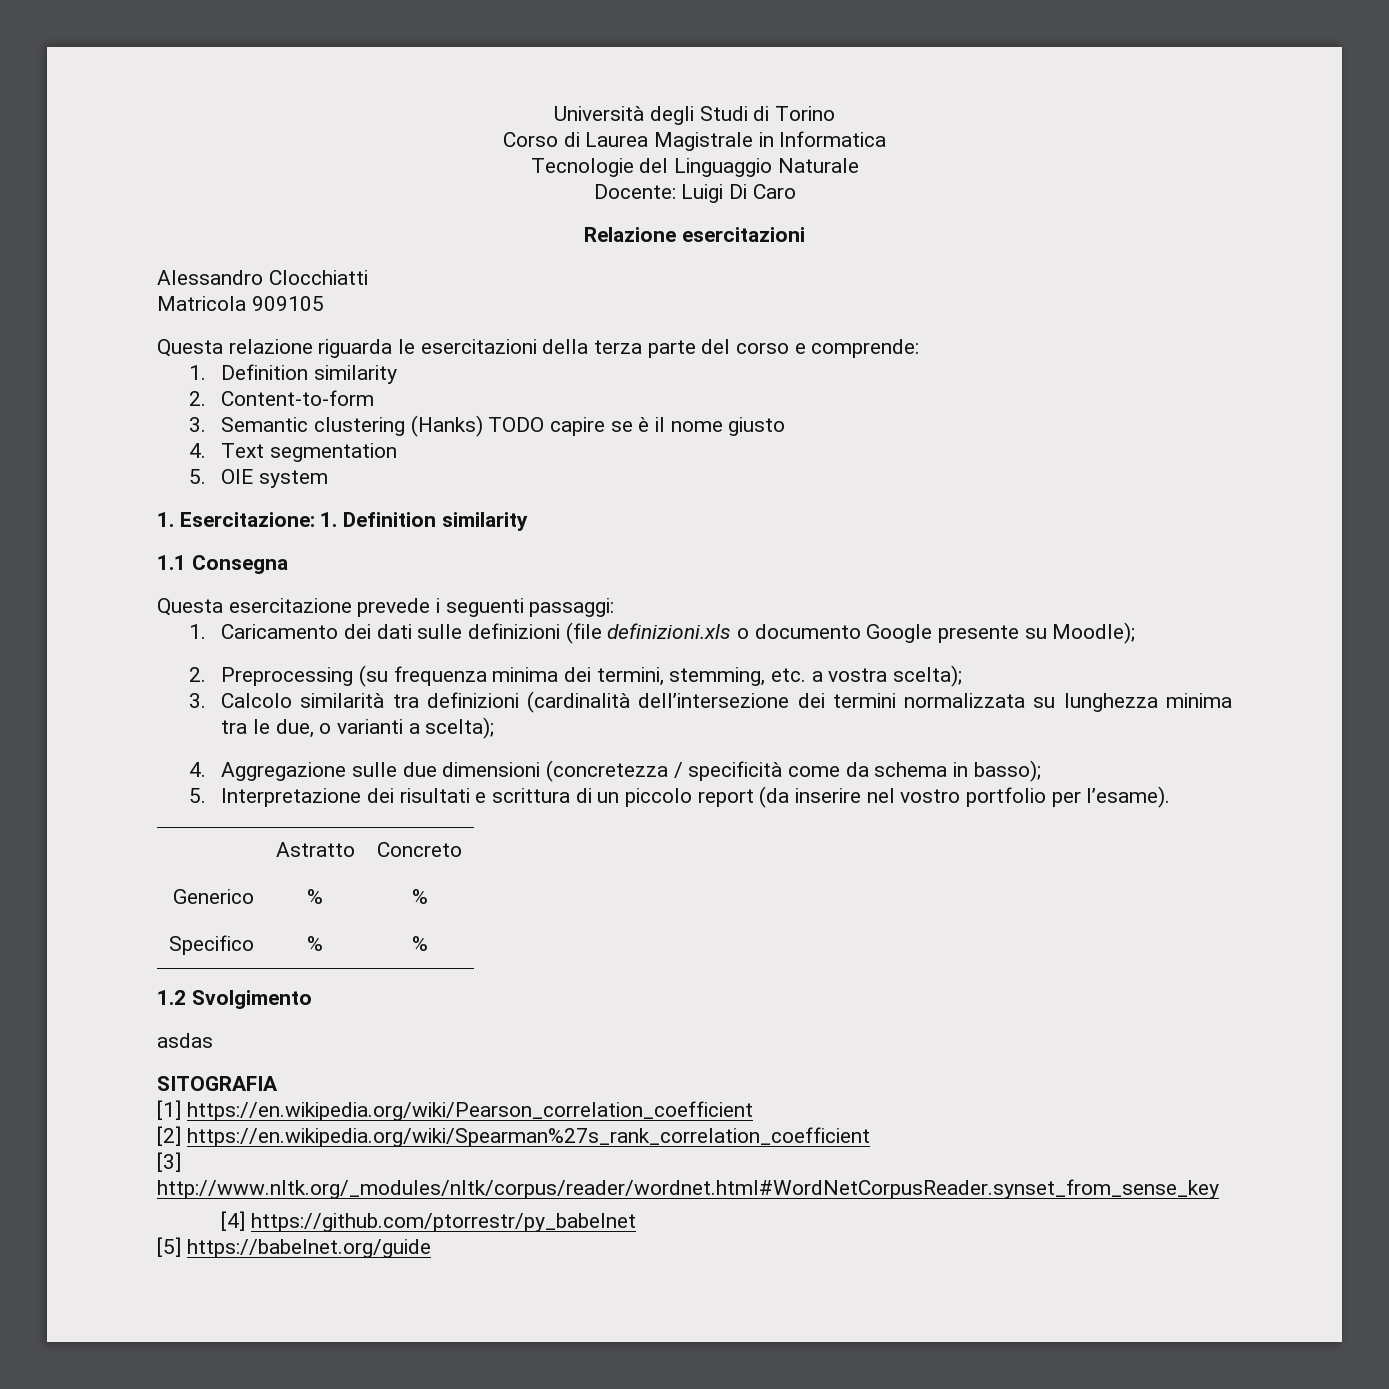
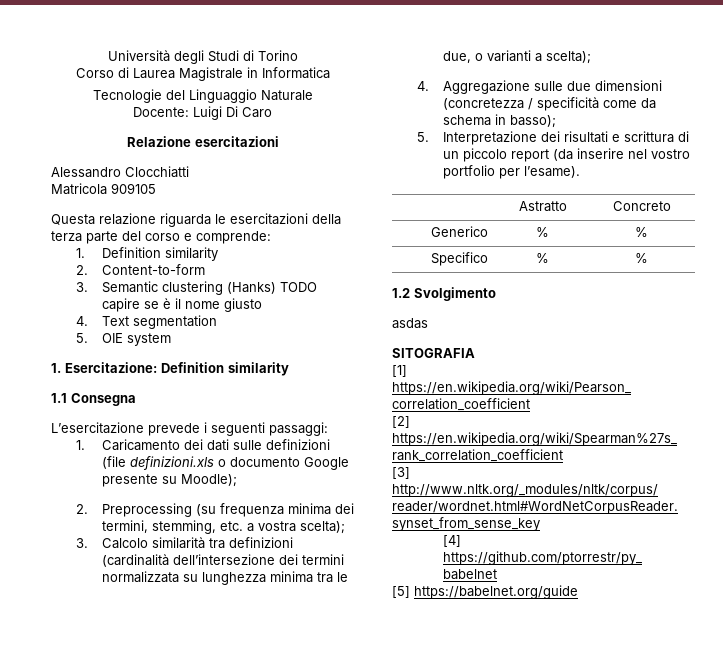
- 1. Esercitazione: 1. Definition similarity
+ 1. Esercitazione: Definition similarity
- Questa esercitazione prevede i seguenti passaggi:
+ L’esercitazione prevede i seguenti passaggi:

